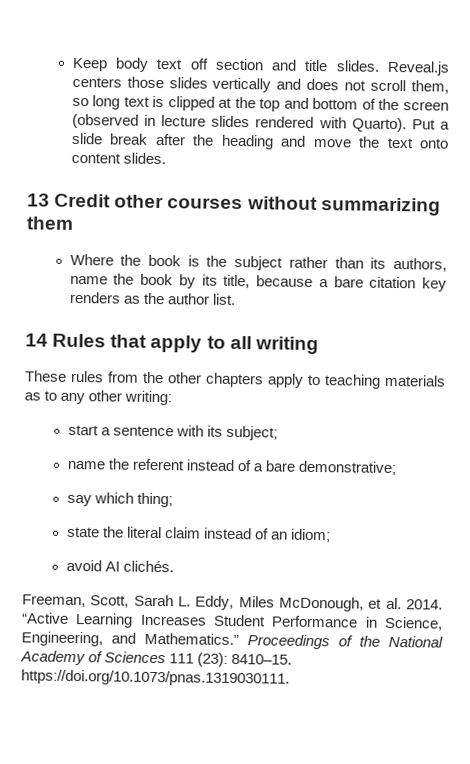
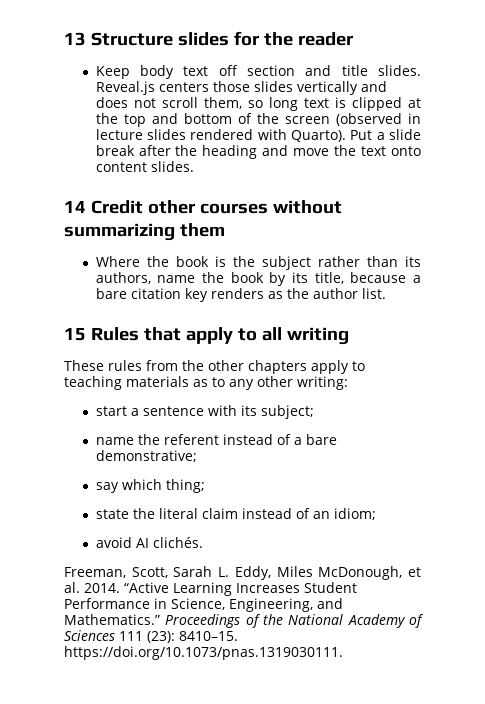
+ 13 Structure slides for the reader
- 13 Credit other courses without summarizing them
+ 14 Credit other courses without summarizing them
- 14 Rules that apply to all writing
+ 15 Rules that apply to all writing

